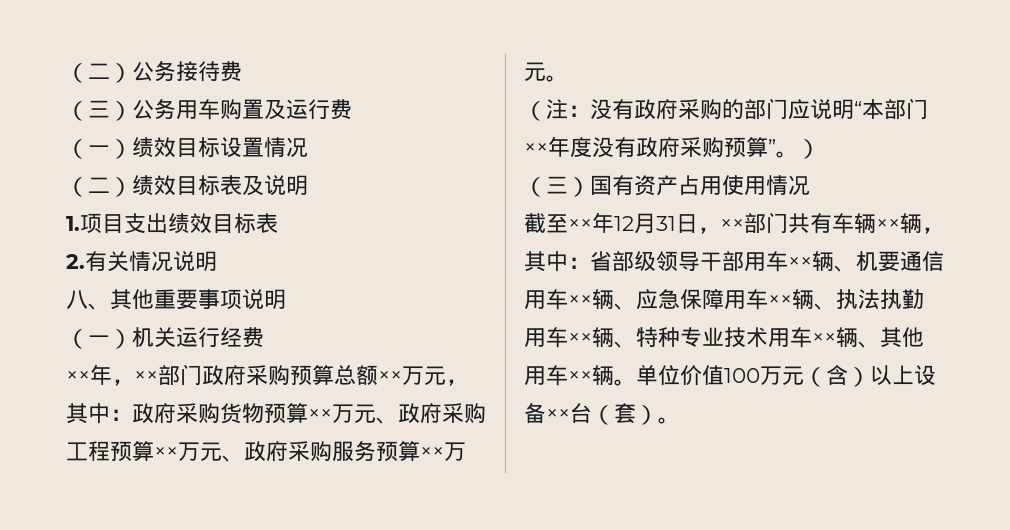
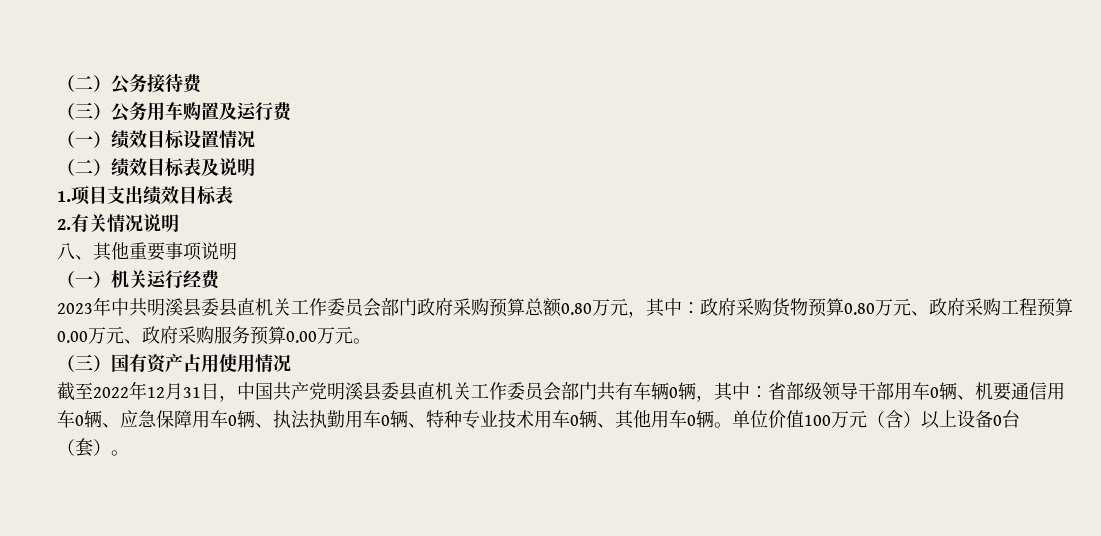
- ××年，××部门政府采购预算总额××万元，其中：政府采购货物预算××万元、政府采购工程预算××万元、政府采购服务预算××万元。
+ 2023年中共明溪县委县直机关工作委员会部门政府采购预算总额0.80万元，其中：政府采购货物预算0.80万元、政府采购工程预算0.00万元、政府采购服务预算0.00万元。
- （注：没有政府采购的部门应说明“本部门××年度没有政府采购预算”。）
- 截至××年12月31日，××部门共有车辆××辆，其中：省部级领导干部用车××辆、机要通信用车××辆、应急保障用车××辆、执法执勤用车××辆、特种专业技术用车××辆、其他用车××辆。
+ 截至2022年12月31日，中国共产党明溪县委县直机关工作委员会部门共有车辆0辆，其中：省部级领导干部用车0辆、机要通信用车0辆、应急保障用车0辆、执法执勤用车0辆、特种专业技术用车0辆、其他用车0辆。
- 单位价值100万元（含）以上设备××台（套）。
+ 单位价值100万元（含）以上设备0台（套）。

